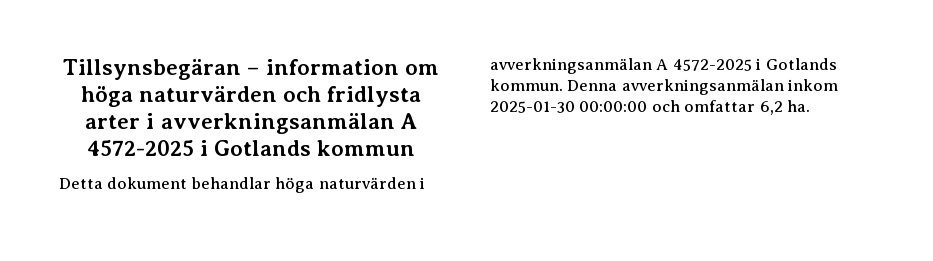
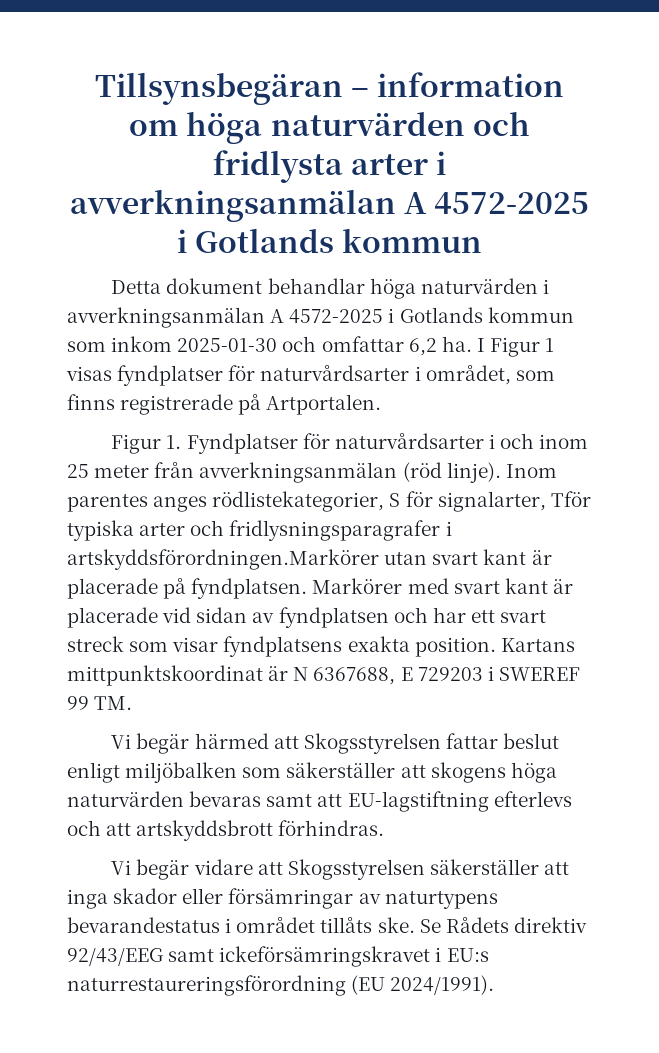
- Detta dokument behandlar höga naturvärden i avverkningsanmälan A 4572-2025 i Gotlands kommun. Denna avverkningsanmälan inkom 2025-01-30 00:00:00 och omfattar 6,2 ha.
+ Detta dokument behandlar höga naturvärden i avverkningsanmälan A 4572-2025 i Gotlands kommun som inkom 2025-01-30 och omfattar 6,2 ha.
+ I Figur 1 visas fyndplatser för naturvårdsarter i området, som finns registrerade på Artportalen.
+ Figur 1. Fyndplatser för naturvårdsarter i och inom 25 meter från avverkningsanmälan (röd linje). Inom parentes anges rödlistekategorier, S för signalarter, Tför typiska arter och fridlysningsparagrafer i artskyddsförordningen.Markörer utan svart kant är placerade på fyndplatsen. Markörer med svart kant är placerade vid sidan av fyndplatsen och har ett svart streck som visar fyndplatsens exakta position. Kartans mittpunktskoordinat är N 6367688, E 729203 i SWEREF 99 TM.
+ Vi begär härmed att Skogsstyrelsen fattar beslut enligt miljöbalken som säkerställer att skogens höga naturvärden bevaras samt att EU-lagstiftning efterlevs och att artskyddsbrott förhindras.
+ Vi begär vidare att Skogsstyrelsen säkerställer att inga skador eller försämringar av naturtypens bevarandestatus i området tillåts ske. Se Rådets direktiv 92/43/EEG samt ickeförsämringskravet i EU:s naturrestaureringsförordning (EU 2024/1991).

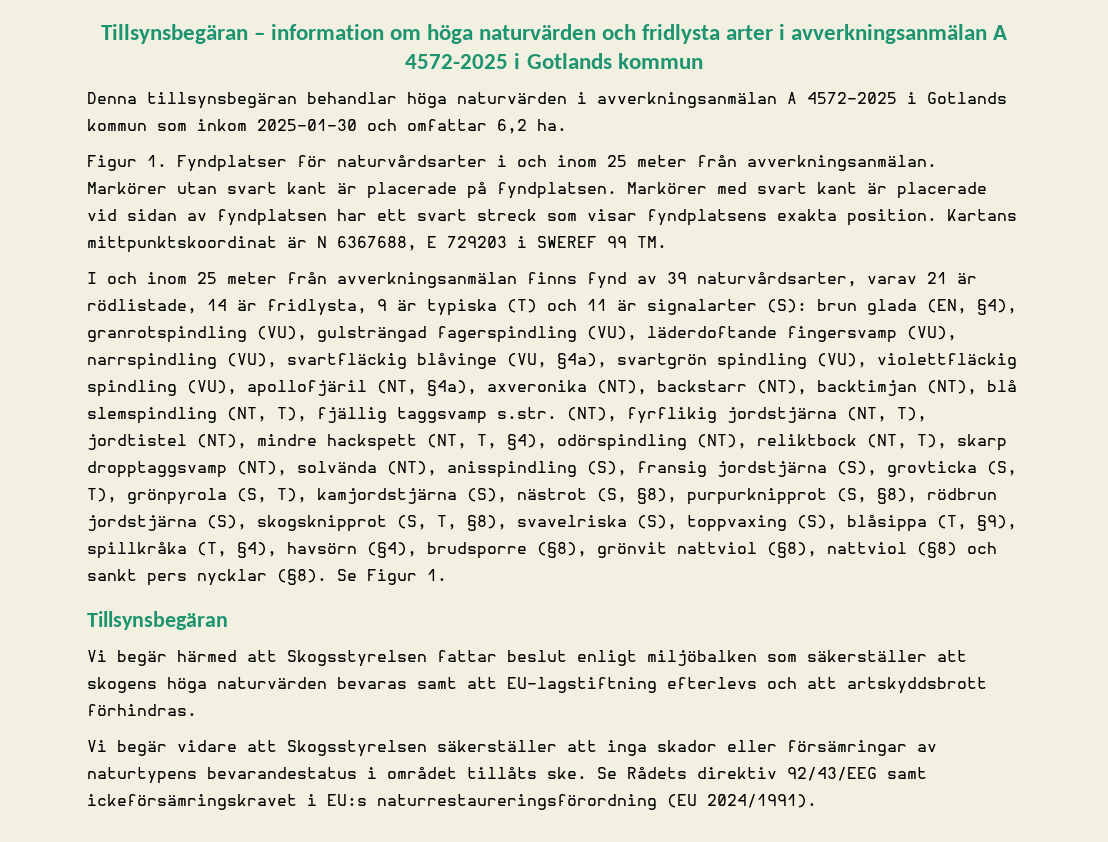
- Detta dokument behandlar höga naturvärden i avverkningsanmälan A 4572-2025 i Gotlands kommun som inkom 2025-01-30 och omfattar 6,2 ha. I Figur 1 visas fyndplatser för naturvårdsarter i området, som finns registrerade på Artportalen.
+ Denna tillsynsbegäran behandlar höga naturvärden i avverkningsanmälan A 4572-2025 i Gotlands kommun som inkom 2025-01-30 och omfattar 6,2 ha.
- Figur 1. Fyndplatser för naturvårdsarter i och inom 25 meter från avverkningsanmälan (röd linje). Inom parentes anges rödlistekategorier, S för signalarter, Tför typiska arter och fridlysningsparagrafer i artskyddsförordningen.Markörer utan svart kant är placerade på fyndplatsen.
+ Figur 1. Fyndplatser för naturvårdsarter i och inom 25 meter från avverkningsanmälan. Markörer utan svart kant är placerade på fyndplatsen.
- Markörer med svart kant är placerade vid sidan av fyndplatsen och har ett svart streck som visar fyndplatsens exakta position.
+ Markörer med svart kant är placerade vid sidan av fyndplatsen har ett svart streck som visar fyndplatsens exakta position.
+ I och inom 25 meter från avverkningsanmälan finns fynd av 39 naturvårdsarter, varav 21 är rödlistade, 14 är fridlysta, 9 är typiska (T) och 11 är signalarter (S): brun glada (EN, §4), granrotspindling (VU), gulsträngad fagerspindling (VU), läderdoftande fingersvamp (VU), narrspindling (VU), svartfläckig blåvinge (VU, §4a), svartgrön spindling (VU), violettfläckig spindling (VU), apollofjäril (NT, §4a), axveronika (NT), backstarr (NT), backtimjan (NT), blå slemspindling (NT, T), fjällig taggsvamp s.str. (NT), fyrflikig jordstjärna (NT, T), jordtistel (NT), mindre hackspett (NT, T, §4), odörspindling (NT), reliktbock (NT, T), skarp dropptaggsvamp (NT), solvända (NT), anisspindling (S), fransig jordstjärna (S), grovticka (S, T), grönpyrola (S, T), kamjordstjärna (S), nästrot (S, §8), purpurknipprot (S, §8), rödbrun jordstjärna (S), skogsknipprot (S, T, §8), svavelriska (S), toppvaxing (S), blåsippa (T, §9), spillkråka (T, §4), havsörn (§4), brudsporre (§8), grönvit nattviol (§8), nattviol (§8) och sankt pers nycklar (§8). Se Figur 1.
+ Tillsynsbegäran

